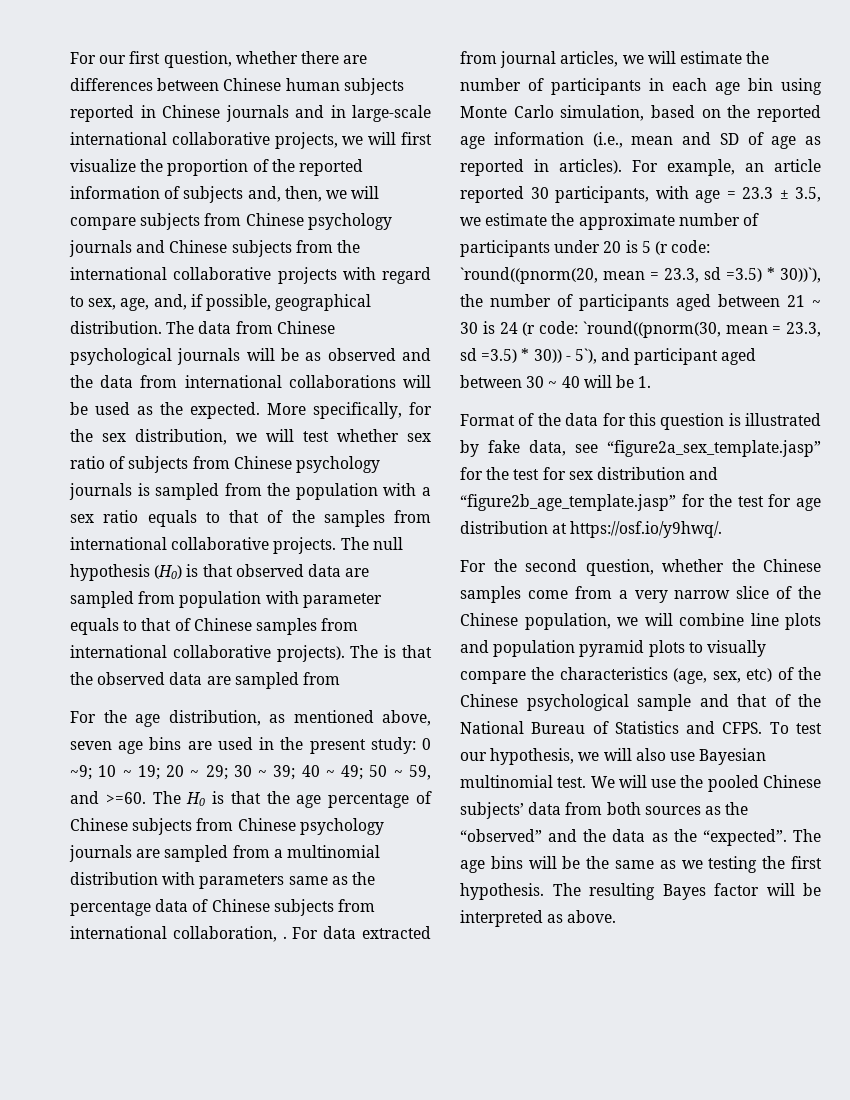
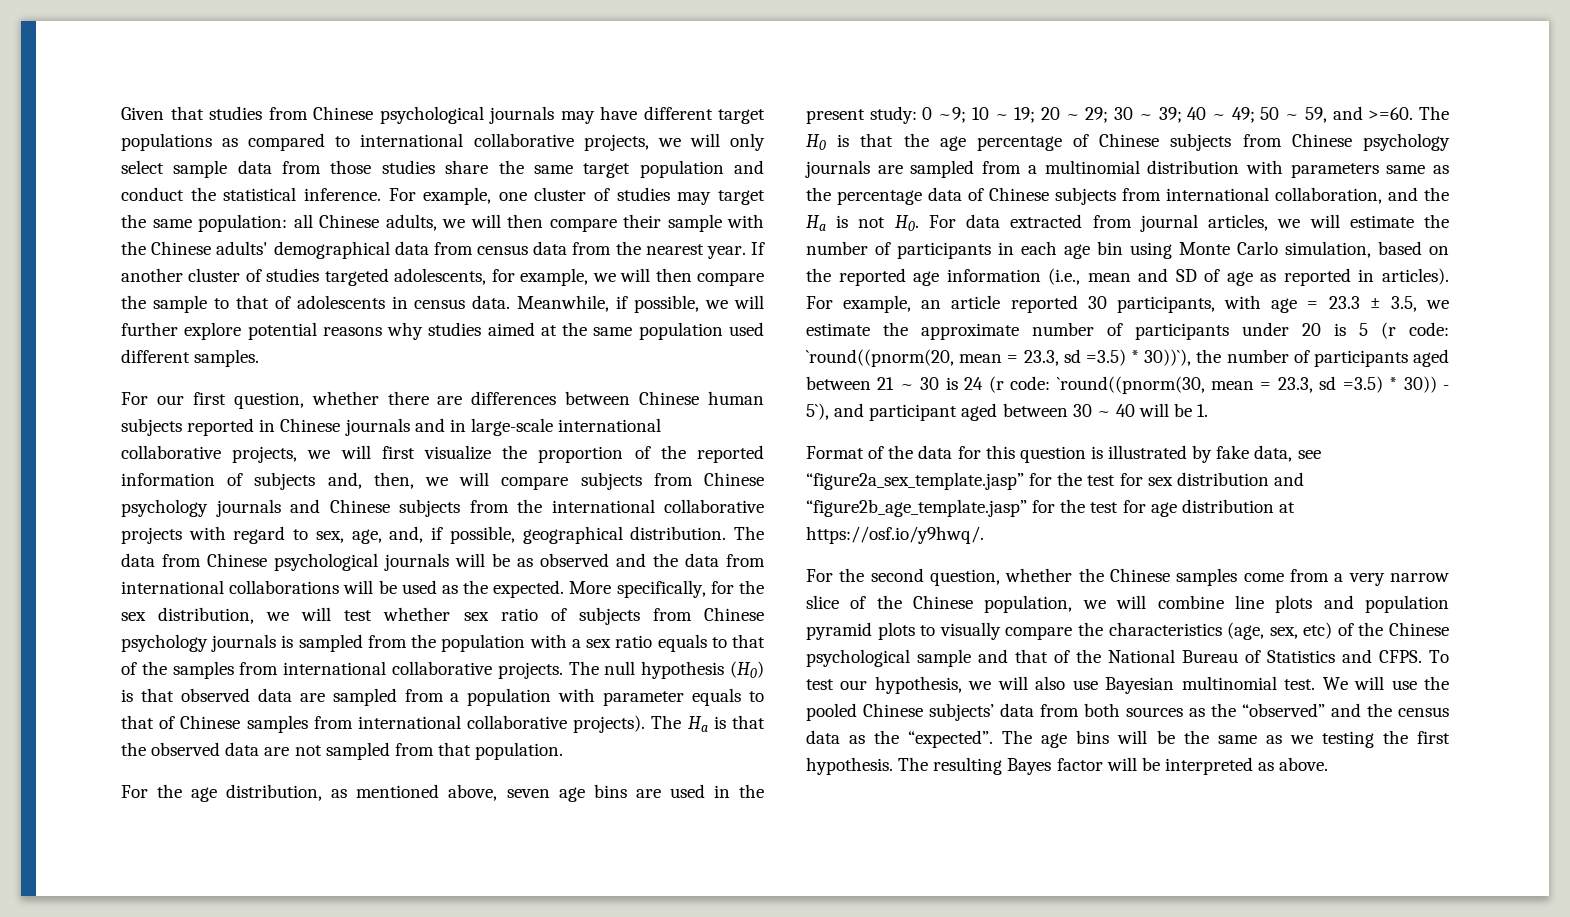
+ Given that studies from Chinese psychological journals may have different target populations as compared to international collaborative projects, we will only select sample data from those studies share the same target population and conduct the statistical inference. For example, one cluster of studies may target the same population: all Chinese adults, we will then compare their sample with the Chinese adults' demographical data from census data from the nearest year. If another cluster of studies targeted adolescents, for example, we will then compare the sample to that of adolescents in census data. Meanwhile, if possible, we will further explore potential reasons why studies aimed at the same population used different samples.
- The null hypothesis (H0) is that observed data are sampled from population with parameter equals to that of Chinese samples from international collaborative projects).
+ The null hypothesis (H0) is that observed data are sampled from a population with parameter equals to that of Chinese samples from international collaborative projects).
- The is that the observed data are sampled from
+ The Ha is that the observed data are not sampled from that population.
- The H0 is that the age percentage of Chinese subjects from Chinese psychology journals are sampled from a multinomial distribution with parameters same as the percentage data of Chinese subjects from international collaboration, . For data extracted from journal articles, we will estimate the number of participants in each age bin using Monte Carlo simulation, based on the reported age information (i.e., mean and SD of age as reported in articles).
+ The H0 is that the age percentage of Chinese subjects from Chinese psychology journals are sampled from a multinomial distribution with parameters same as the percentage data of Chinese subjects from international collaboration, and the Ha is not H0. For data extracted from journal articles, we will estimate the number of participants in each age bin using Monte Carlo simulation, based on the reported age information (i.e., mean and SD of age as reported in articles).
- We will use the pooled Chinese subjects’ data from both sources as the “observed” and the data as the “expected”.
+ We will use the pooled Chinese subjects’ data from both sources as the “observed” and the census data as the “expected”.

